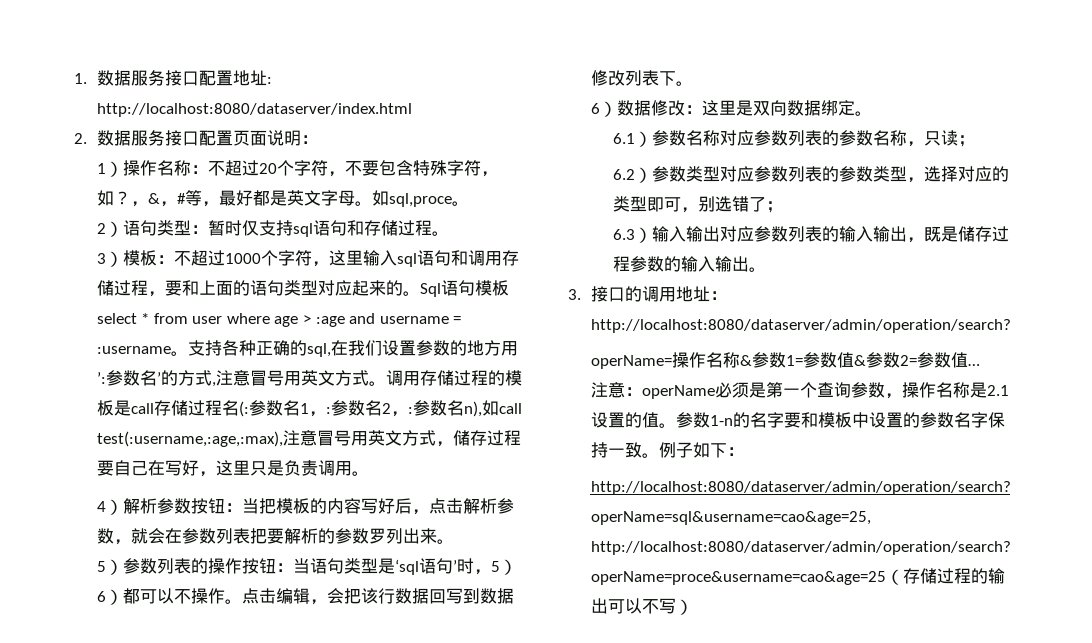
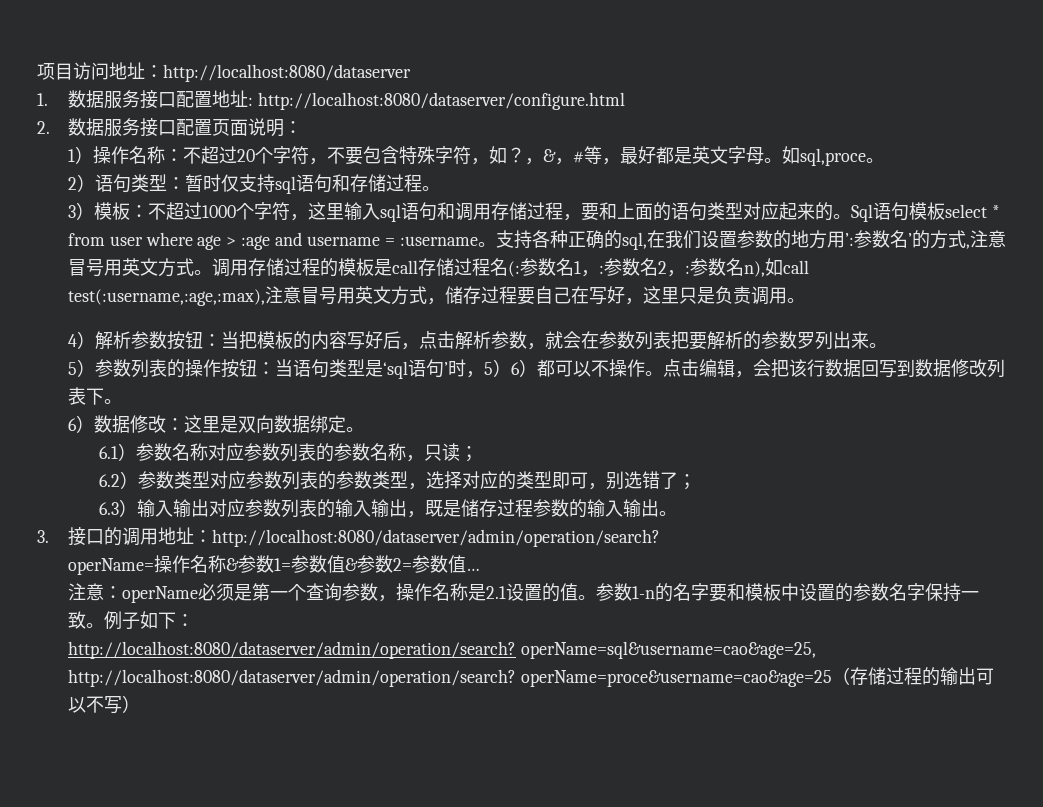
+ 项目访问地址：http://localhost:8080/dataserver
- 1.数据服务接口配置地址: http://localhost:8080/dataserver/index.html
+ 1.数据服务接口配置地址: http://localhost:8080/dataserver/configure.html

